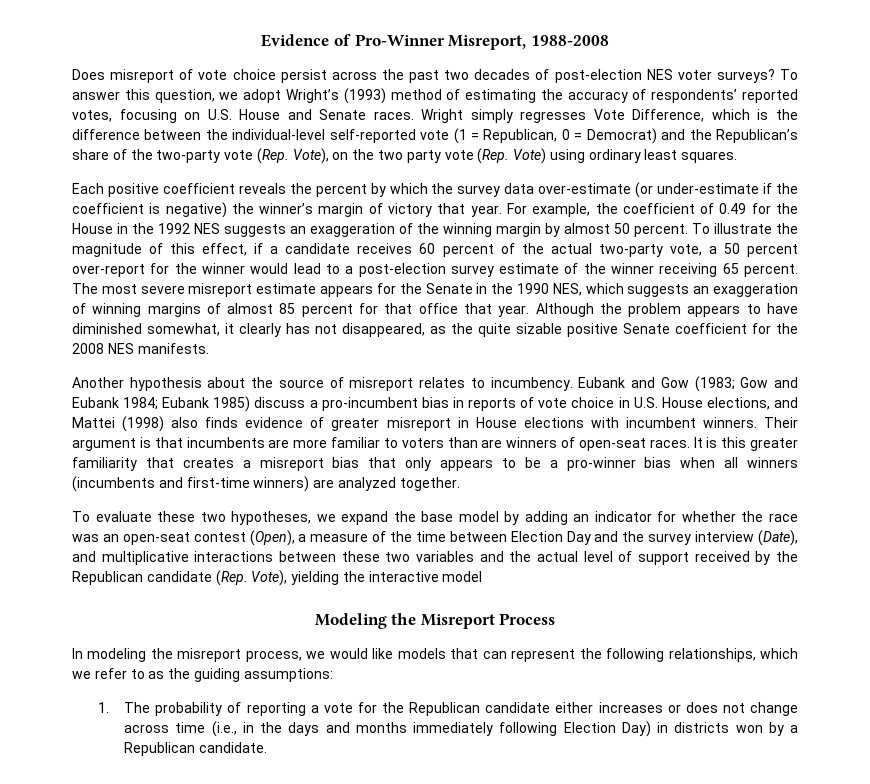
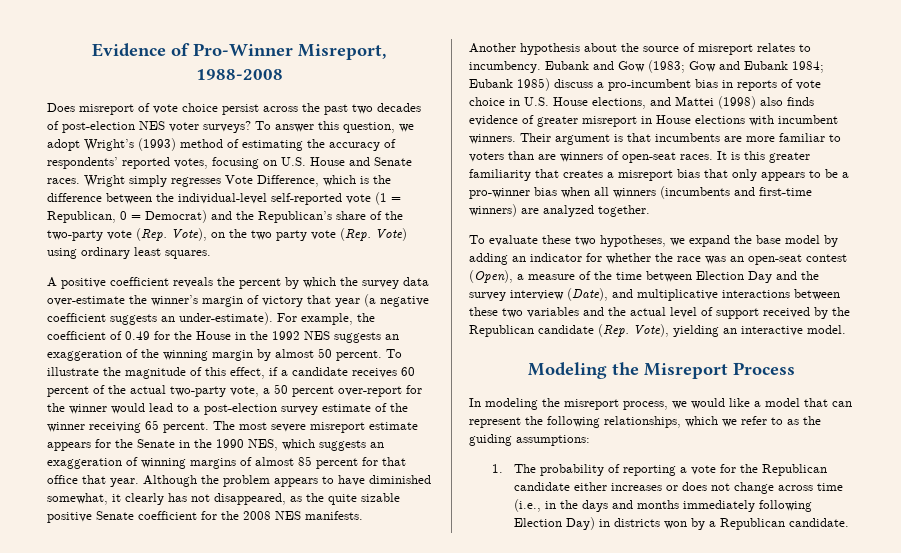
- Each positive coefficient reveals the percent by which the survey data over-estimate (or under-estimate if the coefficient is negative) the winner’s margin of victory that year.
+ A positive coefficient reveals the percent by which the survey data over-estimate the winner’s margin of victory that year (a negative coefficient suggests an under-estimate).
- To evaluate these two hypotheses, we expand the base model by adding an indicator for whether the race was an open-seat contest (Open), a measure of the time between Election Day and the survey interview (Date), and multiplicative interactions between these two variables and the actual level of support received by the Republican candidate (Rep. Vote), yielding the interactive model
+ To evaluate these two hypotheses, we expand the base model by adding an indicator for whether the race was an open-seat contest (Open), a measure of the time between Election Day and the survey interview (Date), and multiplicative interactions between these two variables and the actual level of support received by the Republican candidate (Rep. Vote), yielding an interactive model.
- In modeling the misreport process, we would like models that can represent the following relationships, which we refer to as the guiding assumptions:
+ In modeling the misreport process, we would like a model that can represent the following relationships, which we refer to as the guiding assumptions:

